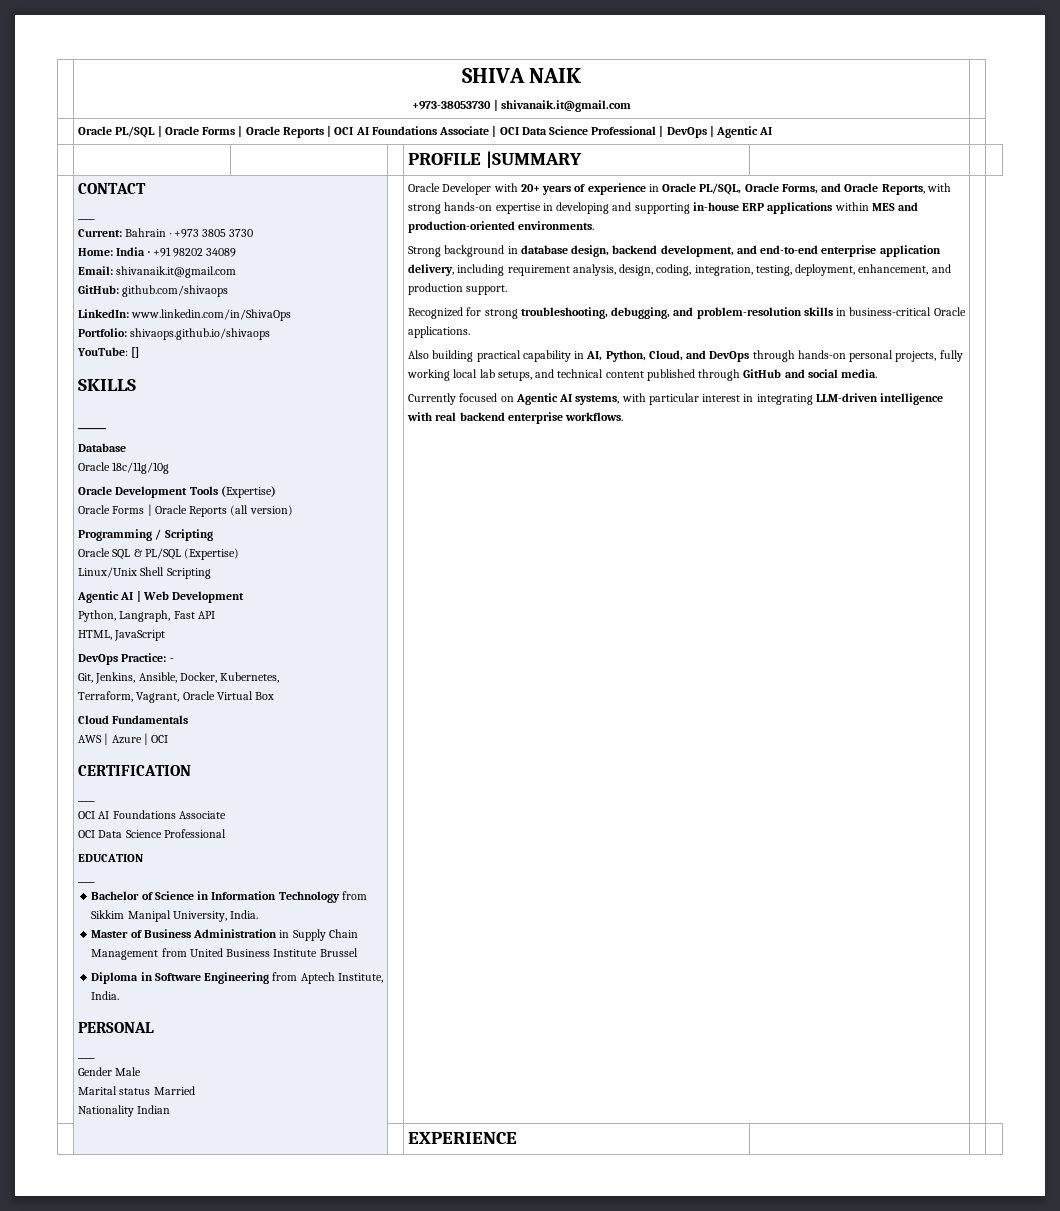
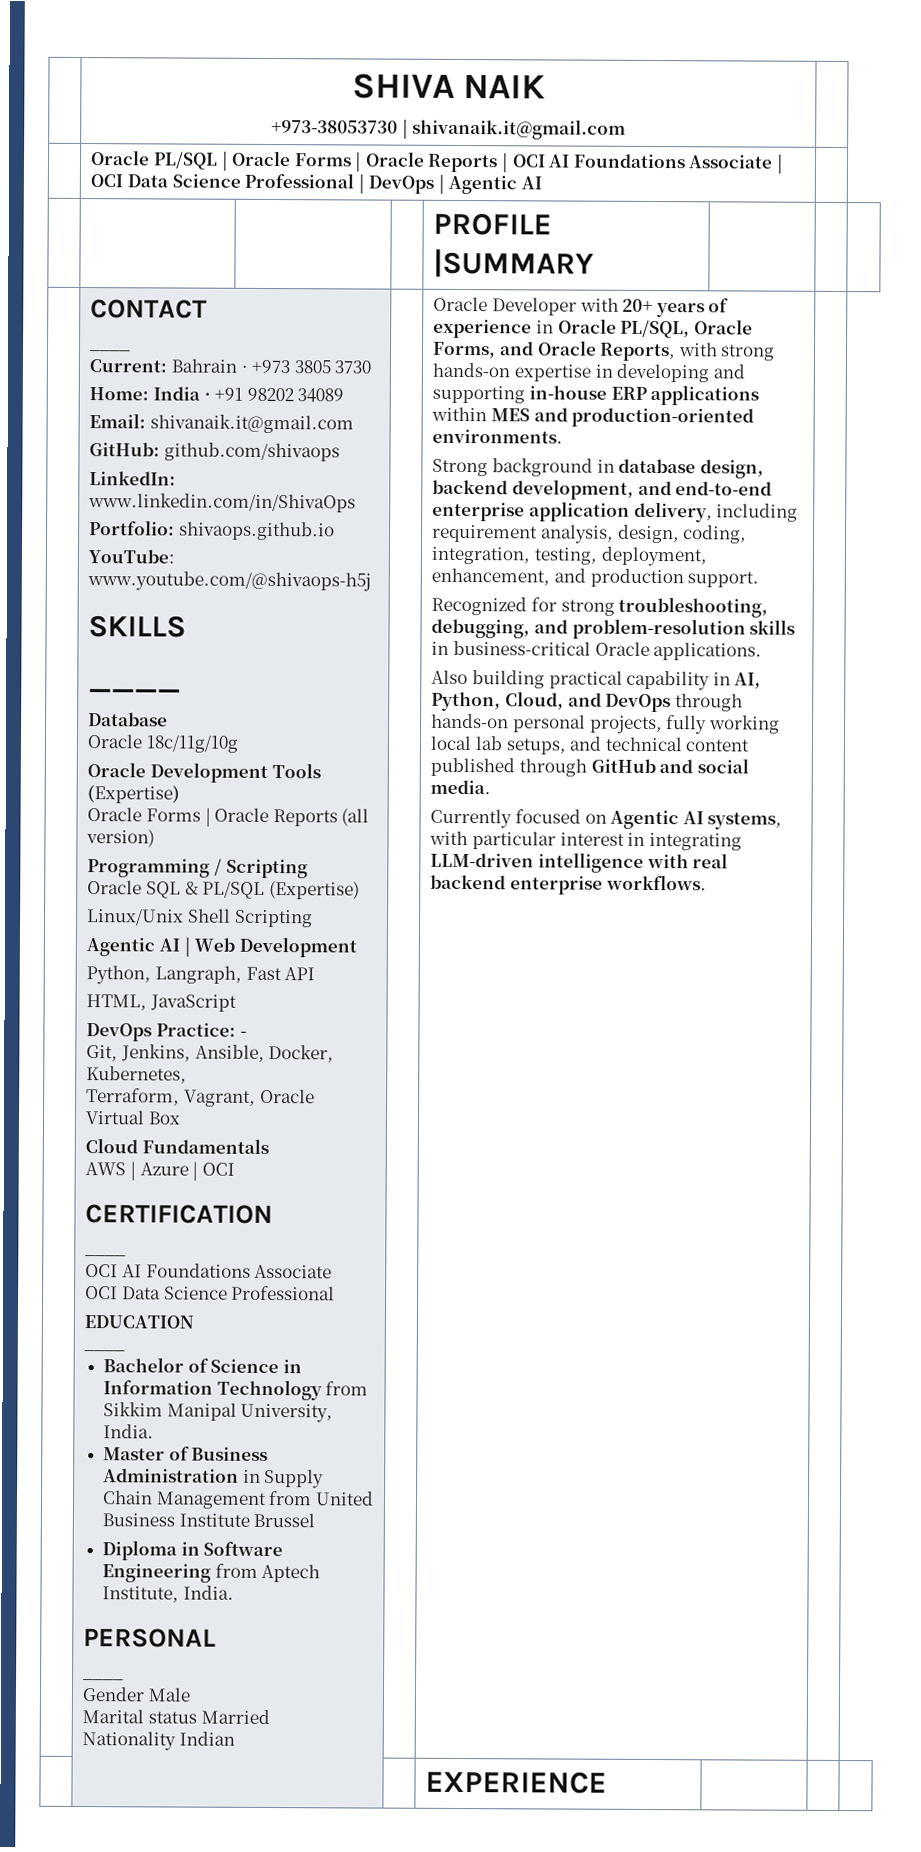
- Portfolio: shivaops.github.io/shivaops
+ Portfolio: shivaops.github.io
- YouTube: []
+ YouTube: www.youtube.com/@shivaops-h5j

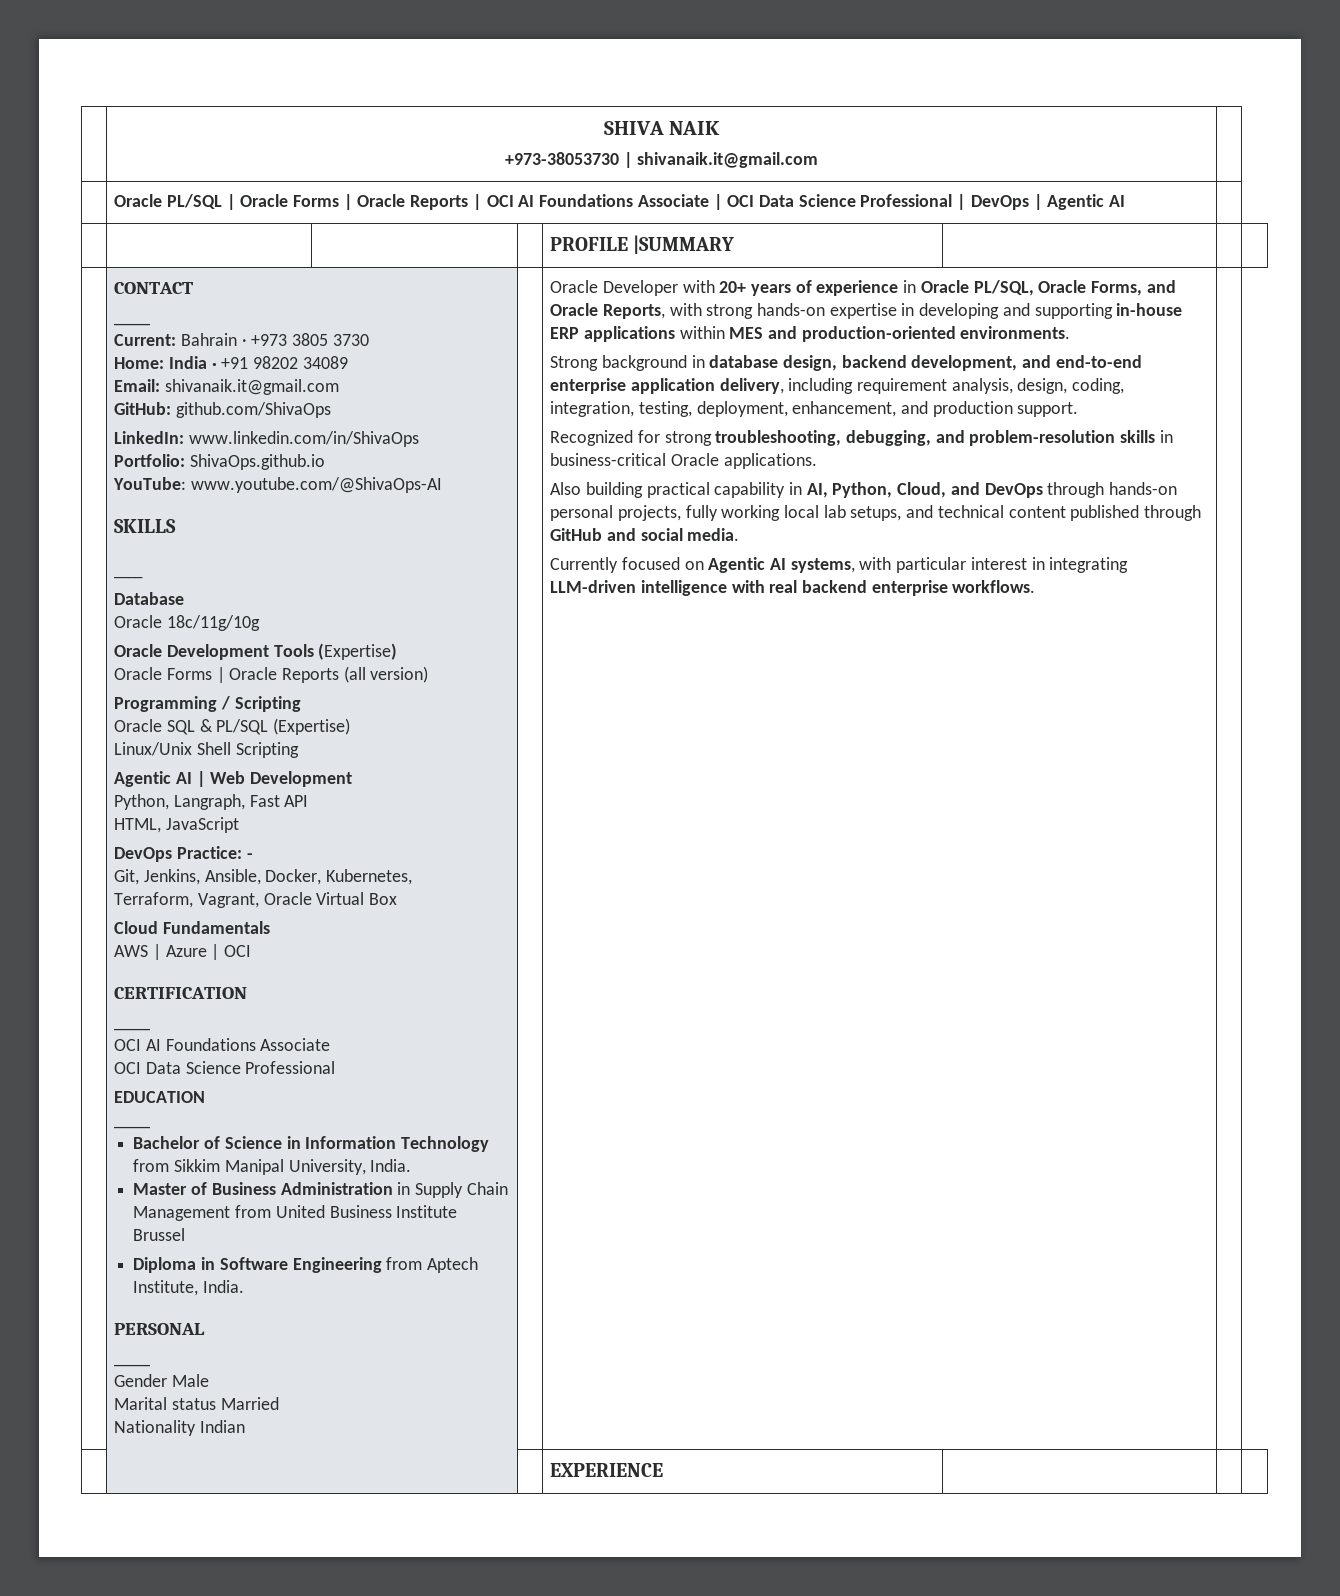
- GitHub: github.com/shivaops
+ GitHub: github.com/ShivaOps
- Portfolio: shivaops.github.io
+ Portfolio: ShivaOps.github.io
- YouTube: www.youtube.com/@shivaops-h5j
+ YouTube: www.youtube.com/@ShivaOps-AI

